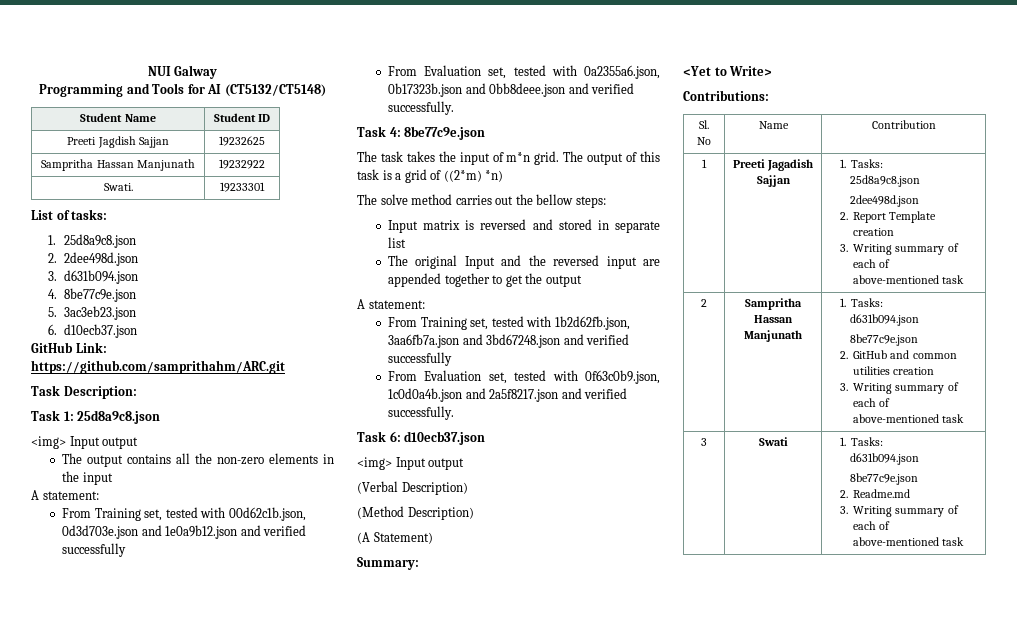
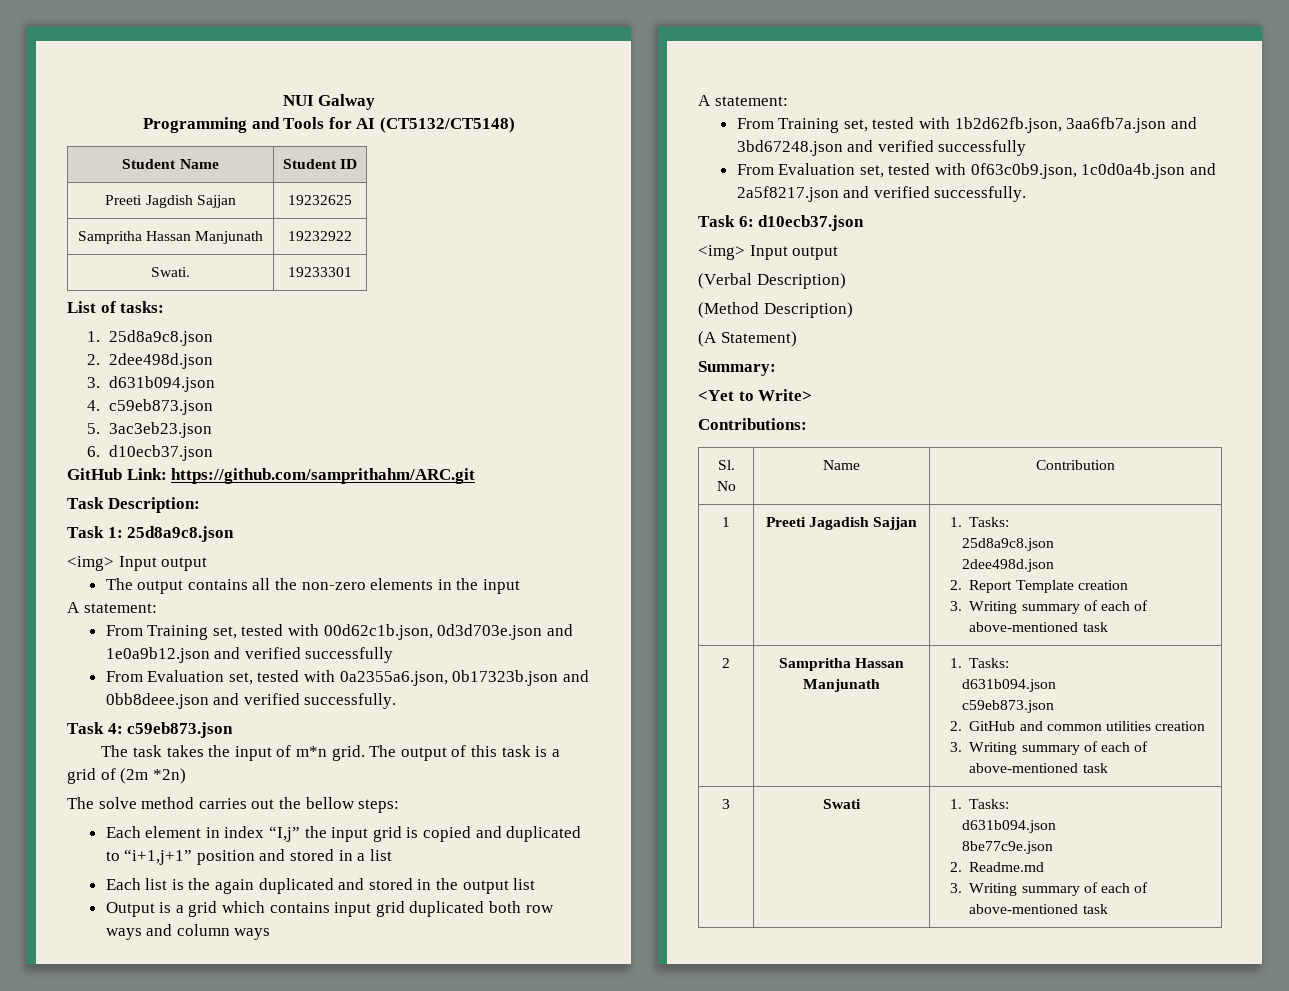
- 4. 8be77c9e.json
+ 4. c59eb873.json
- Task 4: 8be77c9e.json
+ Task 4: c59eb873.json
- The output of this task is a grid of ((2*m) *n)
+ The output of this task is a grid of (2m *2n)
- Input matrix is reversed and stored in separate list
- The original Input and the reversed input are appended together to get the output
+ Each element in index “I,j” the input grid is copied and duplicated to “i+1,j+1” position and stored in a list
+ Each list is the again duplicated and stored in the output list
+ Output is a grid which contains input grid duplicated both row ways and column ways
  2 | Sampritha Hassan Manjunath | 1. Tasks:
  d631b094.json
- 8be77c9e.json
+ c59eb873.json

